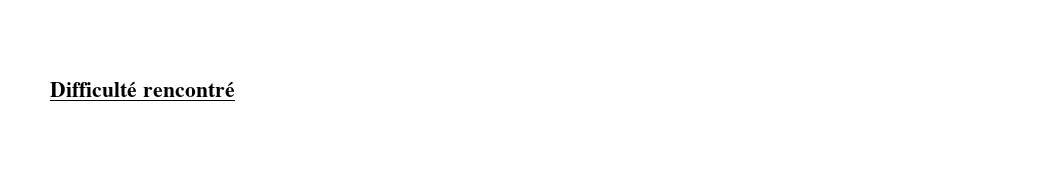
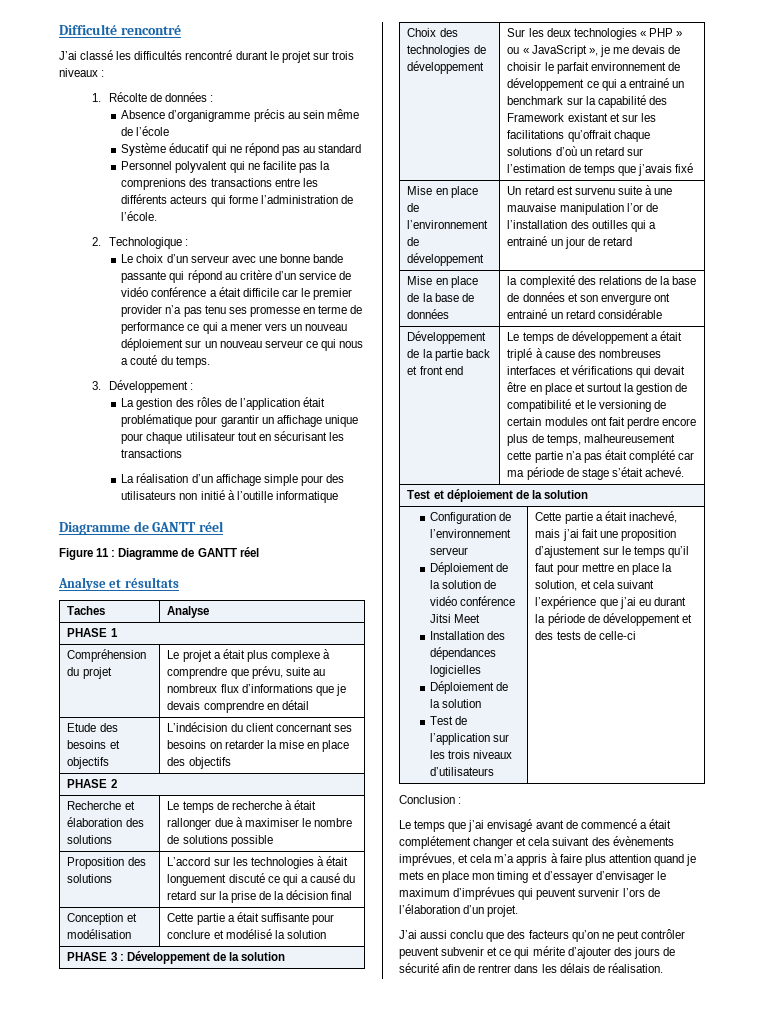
+ J’ai classé les difficultés rencontré durant le projet sur trois niveaux :
+ 1. Récolte de données :
+ Absence d’organigramme précis au sein même de l’école
+ Système éducatif qui ne répond pas au standard
+ Personnel polyvalent qui ne facilite pas la comprenions des transactions entre les différents acteurs qui forme l’administration de l’école.
+ 2. Technologique :
+ Le choix d’un serveur avec une bonne bande passante qui répond au critère d’un service de vidéo conférence a était difficile car le premier provider n’a pas tenu ses promesse en terme de performance ce qui a mener vers un nouveau déploiement sur un nouveau serveur ce qui nous a couté du temps.
+ 3. Développement :
+ La gestion des rôles de l’application était problématique pour garantir un affichage unique pour chaque utilisateur tout en sécurisant les transactions
+ La réalisation d’un affichage simple pour des utilisateurs non initié à l’outille informatique
+ Diagramme de GANTT réel
+ Figure 11 : Diagramme de GANTT réel
+ Analyse et résultats
+ Taches | Analyse
+ PHASE 1
+ Compréhension du projet | Le projet a était plus complexe à comprendre que prévu, suite au nombreux flux d’informations que je devais comprendre en détail
+ Etude des besoins et objectifs | L’indécision du client concernant ses besoins on retarder la mise en place des objectifs
+ PHASE 2
+ Recherche et élaboration des solutions | Le temps de recherche à était rallonger due à maximiser le nombre de solutions possible
+ Proposition des solutions | L’accord sur les technologies à était longuement discuté ce qui a causé du retard sur la prise de la décision final
+ Conception et modélisation | Cette partie a était suffisante pour conclure et modélisé la solution
+ PHASE 3 : Développement de la solution
+ Choix des technologies de développement | Sur les deux technologies « PHP » ou « JavaScript », je me devais de choisir le parfait environnement de développement ce qui a entrainé un benchmark sur la capabilité des Framework existant et sur les facilitations qu’offrait chaque solutions d’où un retard sur l’estimation de temps que j’avais fixé
+ Mise en place de l’environnement de développement | Un retard est survenu suite à une mauvaise manipulation l’or de l’installation des outilles qui a entrainé un jour de retard
+ Mise en place de la base de données | la complexité des relations de la base de données et son envergure ont entrainé un retard considérable
+ Développement de la partie back et front end | Le temps de développement a était triplé à cause des nombreuses interfaces et vérifications qui devait être en place et surtout la gestion de compatibilité et le versioning de certain modules ont fait perdre encore plus de temps, malheureusement cette partie n’a pas était complété car ma période de stage s’était achevé.
+ Test et déploiement de la solution
+ Configuration de l’environnement serveur
+ Déploiement de la solution de vidéo conférence Jitsi Meet
+ Installation des dépendances logicielles
+ Déploiement de la solution
+ Test de l’application sur les trois niveaux d’utilisateurs | Cette partie a était inachevé, mais j’ai fait une proposition d’ajustement sur le temps qu’il faut pour mettre en place la solution, et cela suivant l’expérience que j’ai eu durant la période de développement et des tests de celle-ci
+ Conclusion :
+ Le temps que j’ai envisagé avant de commencé a était complétement changer et cela suivant des évènements imprévues, et cela m’a appris à faire plus attention quand je mets en place mon timing et d’essayer d’envisager le maximum d’imprévues qui peuvent survenir l’ors de l’élaboration d’un projet.
+ J’ai aussi conclu que des facteurs qu’on ne peut contrôler peuvent subvenir et ce qui mérite d’ajouter des jours de sécurité afin de rentrer dans les délais de réalisation.

